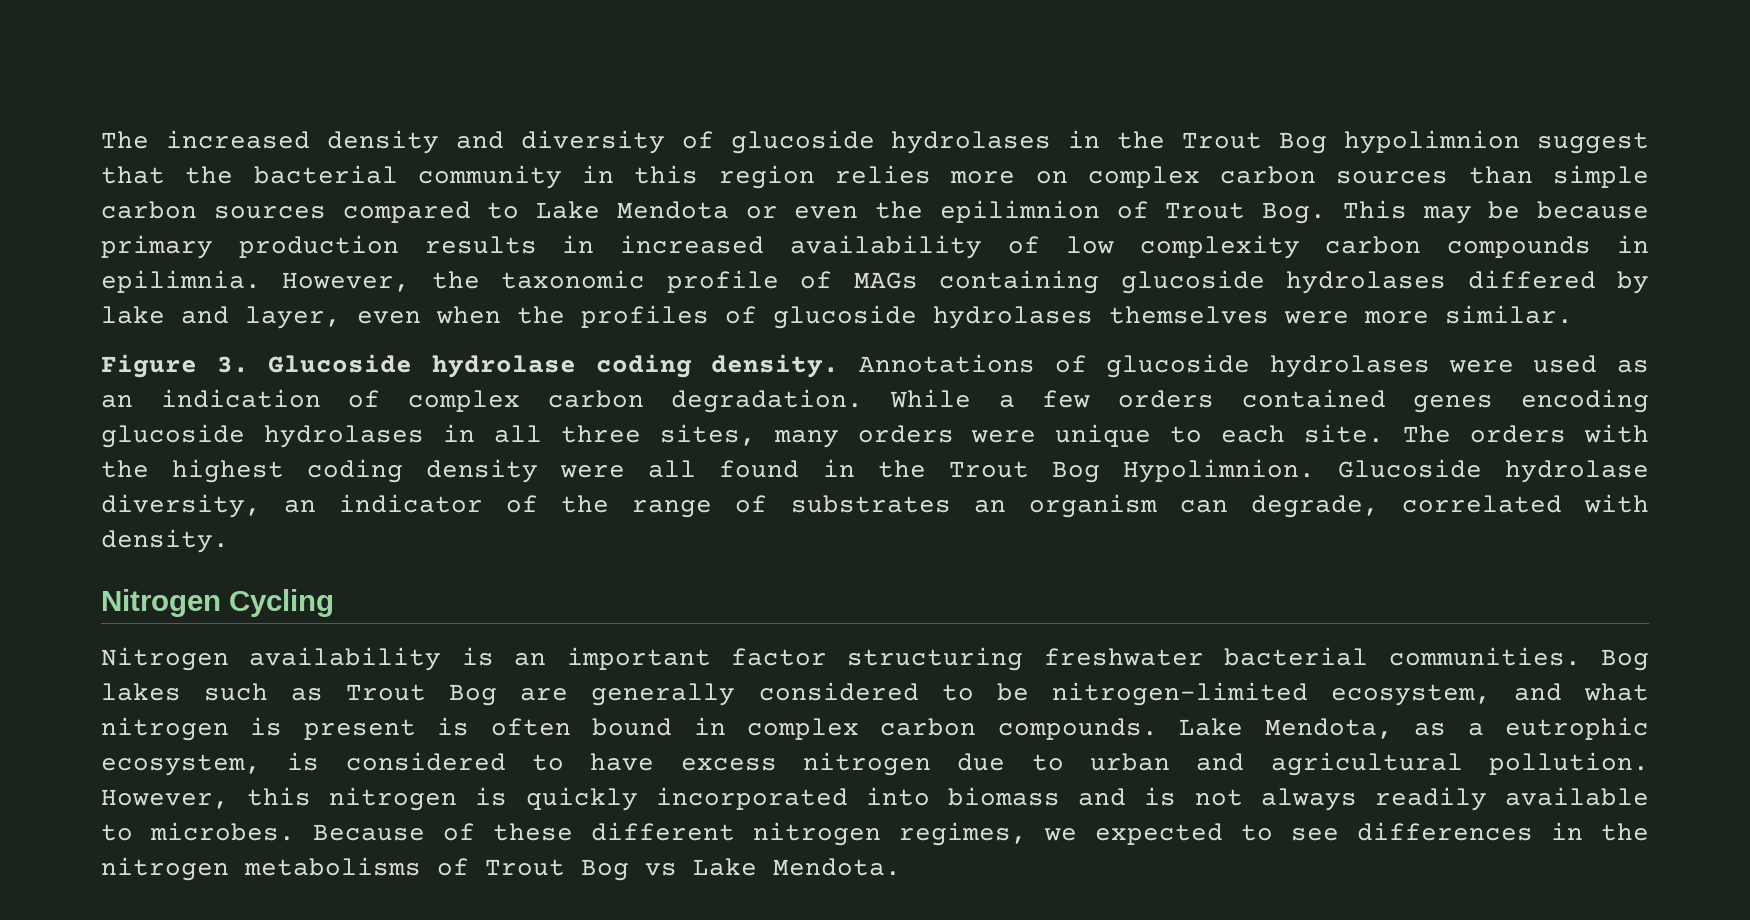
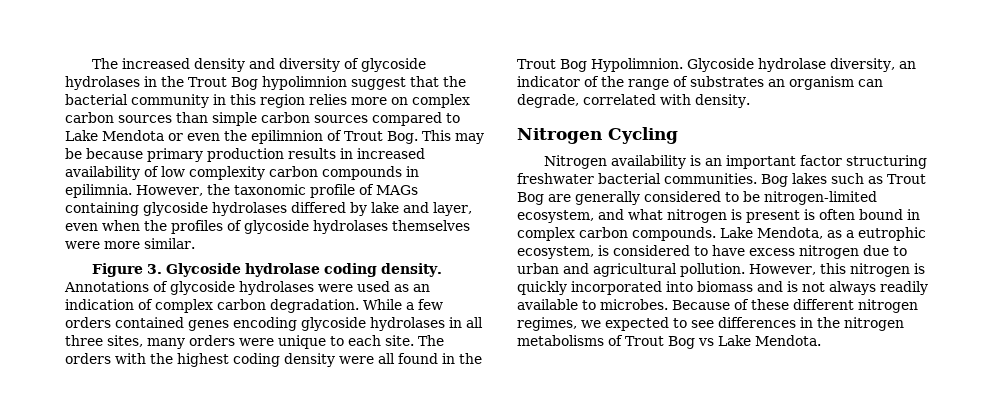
- The increased density and diversity of glucoside hydrolases in the Trout Bog hypolimnion suggest that the bacterial community in this region relies more on complex carbon sources than simple carbon sources compared to Lake Mendota or even the epilimnion of Trout Bog. This may be because primary production results in increased availability of low complexity carbon compounds in epilimnia.
+ The increased density and diversity of glycoside hydrolases in the Trout Bog hypolimnion suggest that the bacterial community in this region relies more on complex carbon sources than simple carbon sources compared to Lake Mendota or even the epilimnion of Trout Bog. This may be because primary production results in increased availability of low complexity carbon compounds in epilimnia.
- However, the taxonomic profile of MAGs containing glucoside hydrolases differed by lake and layer, even when the profiles of glucoside hydrolases themselves were more similar.
+ However, the taxonomic profile of MAGs containing glycoside hydrolases differed by lake and layer, even when the profiles of glycoside hydrolases themselves were more similar.
- Figure 3. Glucoside hydrolase coding density.
+ Figure 3. Glycoside hydrolase coding density.
- Annotations of glucoside hydrolases were used as an indication of complex carbon degradation.
+ Annotations of glycoside hydrolases were used as an indication of complex carbon degradation.
- While a few orders contained genes encoding glucoside hydrolases in all three sites, many orders were unique to each site.
+ While a few orders contained genes encoding glycoside hydrolases in all three sites, many orders were unique to each site.
- Glucoside hydrolase diversity, an indicator of the range of substrates an organism can degrade, correlated with density.
+ Glycoside hydrolase diversity, an indicator of the range of substrates an organism can degrade, correlated with density.

